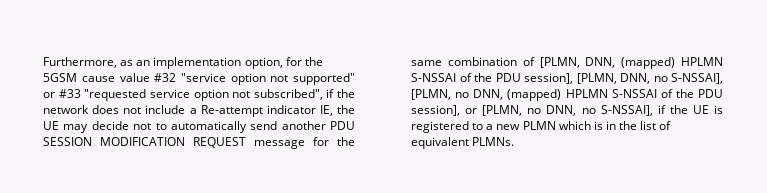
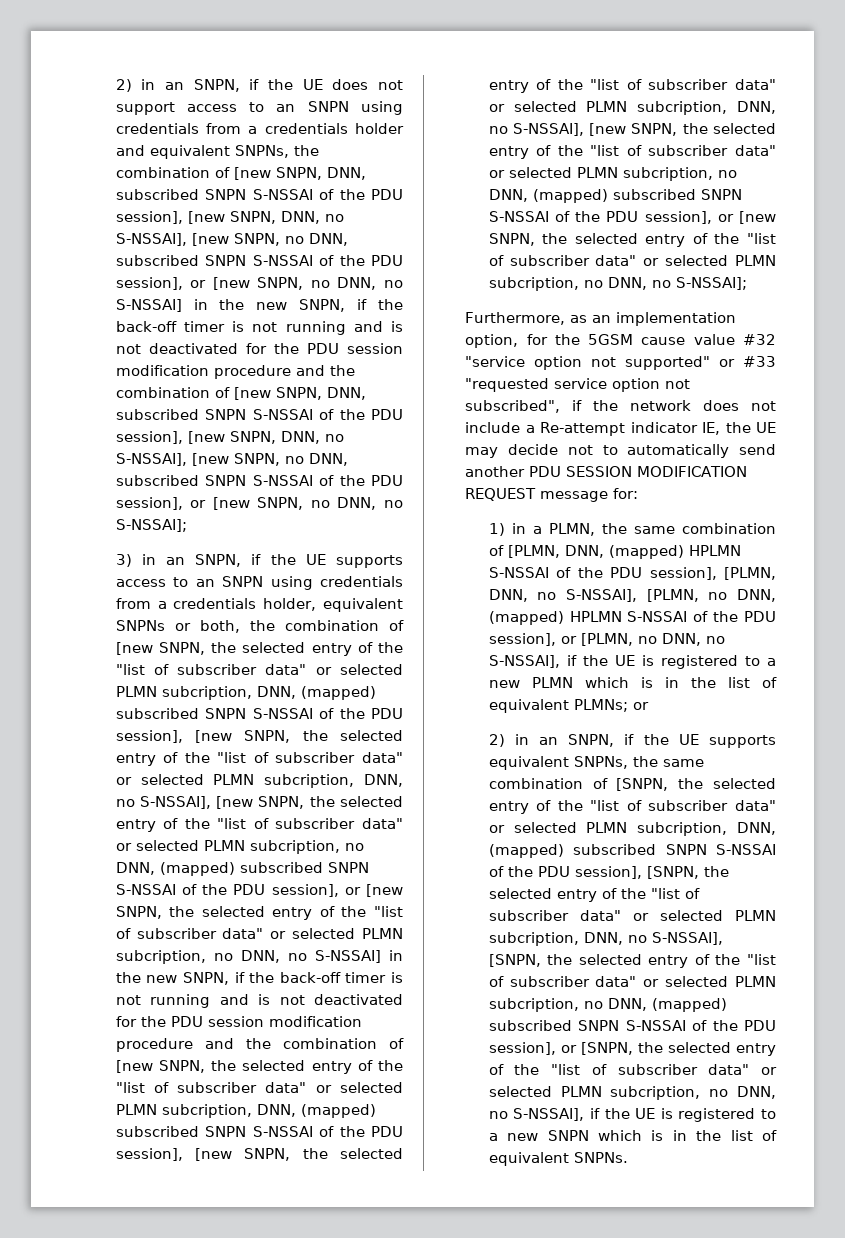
+ 2) in an SNPN, if the UE does not support access to an SNPN using credentials from a credentials holder and equivalent SNPNs, the combination of [new SNPN, DNN, subscribed SNPN S-NSSAI of the PDU session], [new SNPN, DNN, no S-NSSAI], [new SNPN, no DNN, subscribed SNPN S-NSSAI of the PDU session], or [new SNPN, no DNN, no S-NSSAI] in the new SNPN, if the back-off timer is not running and is not deactivated for the PDU session modification procedure and the combination of [new SNPN, DNN, subscribed SNPN S-NSSAI of the PDU session], [new SNPN, DNN, no S-NSSAI], [new SNPN, no DNN, subscribed SNPN S-NSSAI of the PDU session], or [new SNPN, no DNN, no S-NSSAI];
+ 3) in an SNPN, if the UE supports access to an SNPN using credentials from a credentials holder, equivalent SNPNs or both, the combination of [new SNPN, the selected entry of the "list of subscriber data" or selected PLMN subcription, DNN, (mapped) subscribed SNPN S-NSSAI of the PDU session], [new SNPN, the selected entry of the "list of subscriber data" or selected PLMN subcription, DNN, no S-NSSAI], [new SNPN, the selected entry of the "list of subscriber data" or selected PLMN subcription, no DNN, (mapped) subscribed SNPN S-NSSAI of the PDU session], or [new SNPN, the selected entry of the "list of subscriber data" or selected PLMN subcription, no DNN, no S-NSSAI] in the new SNPN, if the back-off timer is not running and is not deactivated for the PDU session modification procedure and the combination of [new SNPN, the selected entry of the "list of subscriber data" or selected PLMN subcription, DNN, (mapped) subscribed SNPN S-NSSAI of the PDU session], [new SNPN, the selected entry of the "list of subscriber data" or selected PLMN subcription, DNN, no S-NSSAI], [new SNPN, the selected entry of the "list of subscriber data" or selected PLMN subcription, no DNN, (mapped) subscribed SNPN S-NSSAI of the PDU session], or [new SNPN, the selected entry of the "list of subscriber data" or selected PLMN subcription, no DNN, no S-NSSAI];
- Furthermore, as an implementation option, for the 5GSM cause value #32 "service option not supported" or #33 "requested service option not subscribed", if the network does not include a Re-attempt indicator IE, the UE may decide not to automatically send another PDU SESSION MODIFICATION REQUEST message for the same combination of [PLMN, DNN, (mapped) HPLMN S-NSSAI of the PDU session], [PLMN, DNN, no S-NSSAI], [PLMN, no DNN, (mapped) HPLMN S-NSSAI of the PDU session], or [PLMN, no DNN, no S-NSSAI], if the UE is registered to a new PLMN which is in the list of equivalent PLMNs.
+ Furthermore, as an implementation option, for the 5GSM cause value #32 "service option not supported" or #33 "requested service option not subscribed", if the network does not include a Re-attempt indicator IE, the UE may decide not to automatically send another PDU SESSION MODIFICATION REQUEST message for:
+ 1) in a PLMN, the same combination of [PLMN, DNN, (mapped) HPLMN S-NSSAI of the PDU session], [PLMN, DNN, no S-NSSAI], [PLMN, no DNN, (mapped) HPLMN S-NSSAI of the PDU session], or [PLMN, no DNN, no S-NSSAI], if the UE is registered to a new PLMN which is in the list of equivalent PLMNs; or
+ 2) in an SNPN, if the UE supports equivalent SNPNs, the same combination of [SNPN, the selected entry of the "list of subscriber data" or selected PLMN subcription, DNN, (mapped) subscribed SNPN S-NSSAI of the PDU session], [SNPN, the selected entry of the "list of subscriber data" or selected PLMN subcription, DNN, no S-NSSAI], [SNPN, the selected entry of the "list of subscriber data" or selected PLMN subcription, no DNN, (mapped) subscribed SNPN S-NSSAI of the PDU session], or [SNPN, the selected entry of the "list of subscriber data" or selected PLMN subcription, no DNN, no S-NSSAI], if the UE is registered to a new SNPN which is in the list of equivalent SNPNs.

